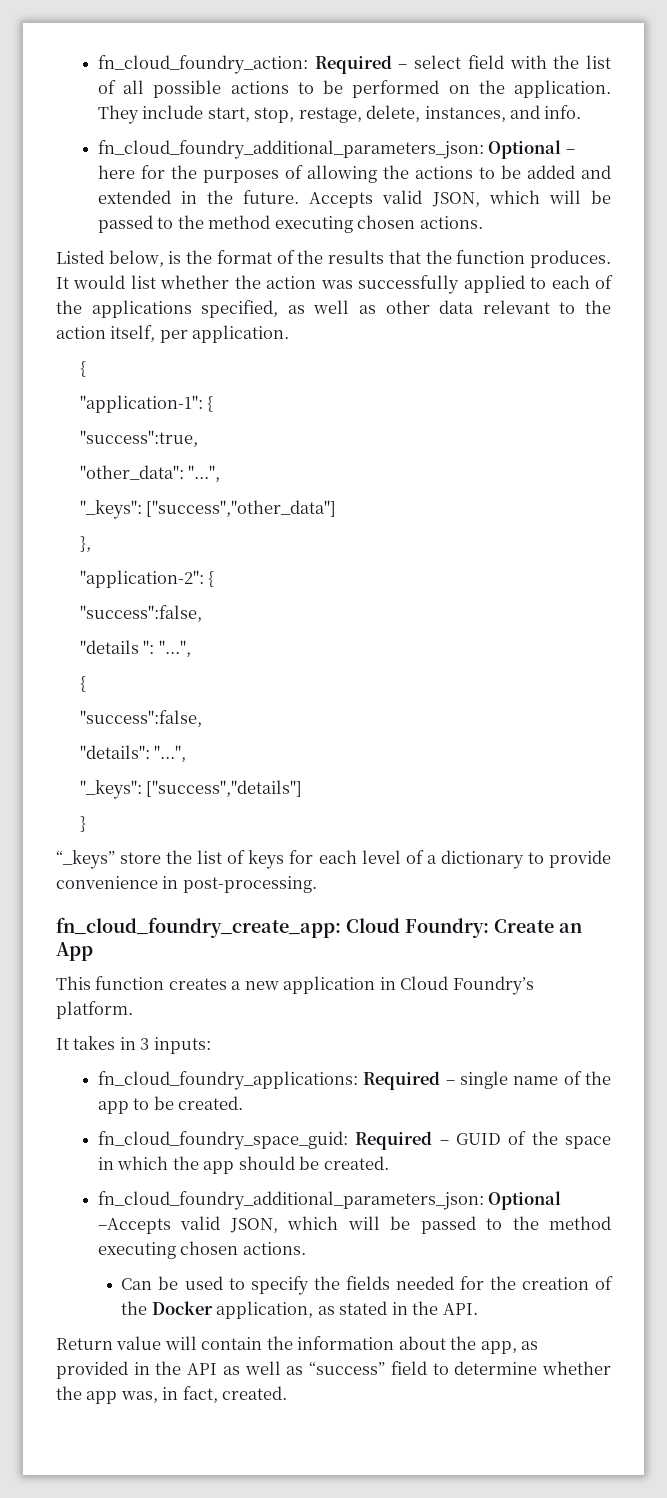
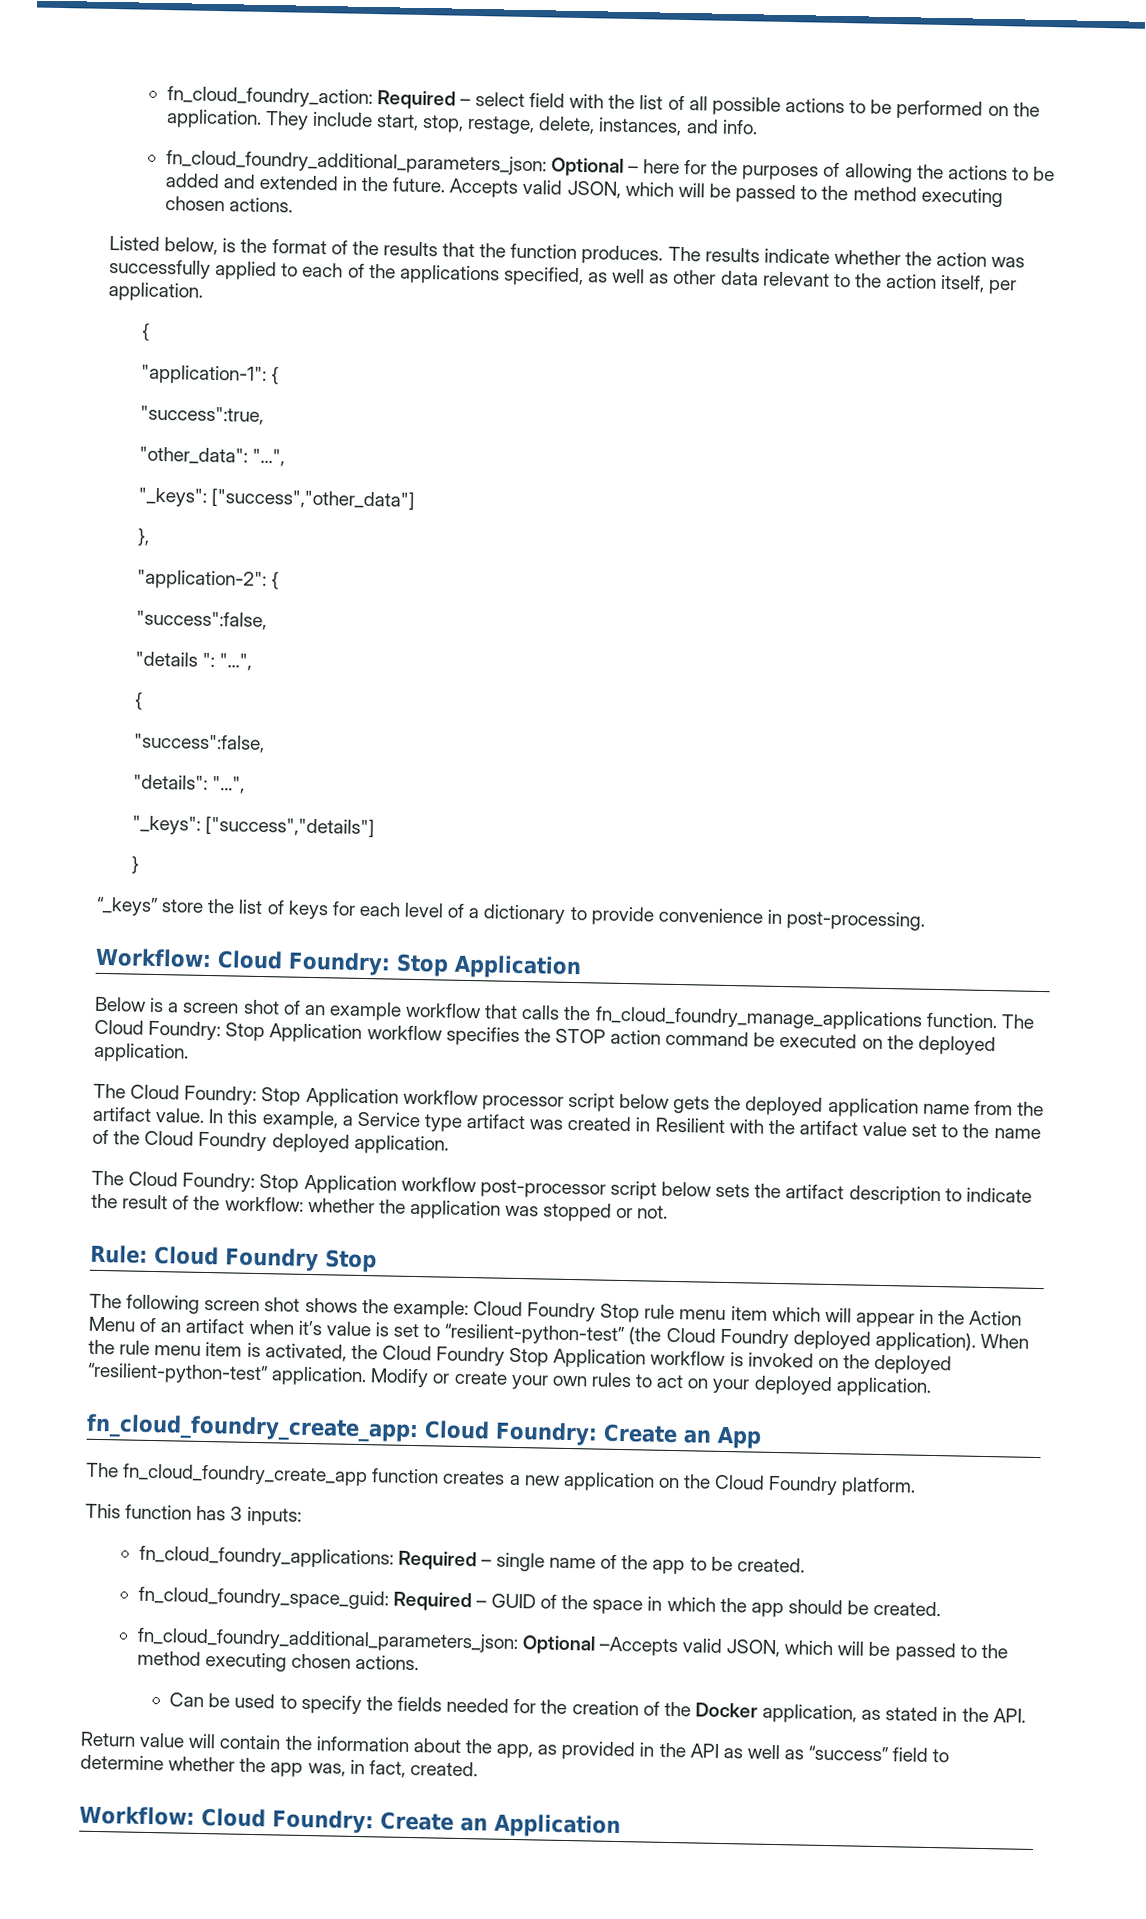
- It would list whether the action was successfully applied to each of the applications specified, as well as other data relevant to the action itself, per application.
+ The results indicate whether the action was successfully applied to each of the applications specified, as well as other data relevant to the action itself, per application.
+ Workflow: Cloud Foundry: Stop Application
+ Below is a screen shot of an example workflow that calls the fn_cloud_foundry_manage_applications function. The Cloud Foundry: Stop Application workflow specifies the STOP action command be executed on the deployed application.
+ The Cloud Foundry: Stop Application workflow processor script below gets the deployed application name from the artifact value. In this example, a Service type artifact was created in Resilient with the artifact value set to the name of the Cloud Foundry deployed application.
+ The Cloud Foundry: Stop Application workflow post-processor script below sets the artifact description to indicate the result of the workflow: whether the application was stopped or not.
+ Rule: Cloud Foundry Stop
+ The following screen shot shows the example: Cloud Foundry Stop rule menu item which will appear in the Action Menu of an artifact when it’s value is set to “resilient-python-test” (the Cloud Foundry deployed application). When the rule menu item is activated, the Cloud Foundry Stop Application workflow is invoked on the deployed “resilient-python-test” application. Modify or create your own rules to act on your deployed application.
- This function creates a new application in Cloud Foundry’s platform.
- It takes in 3 inputs:
+ The fn_cloud_foundry_create_app function creates a new application on the Cloud Foundry platform.
+ This function has 3 inputs:
+ Workflow: Cloud Foundry: Create an Application

